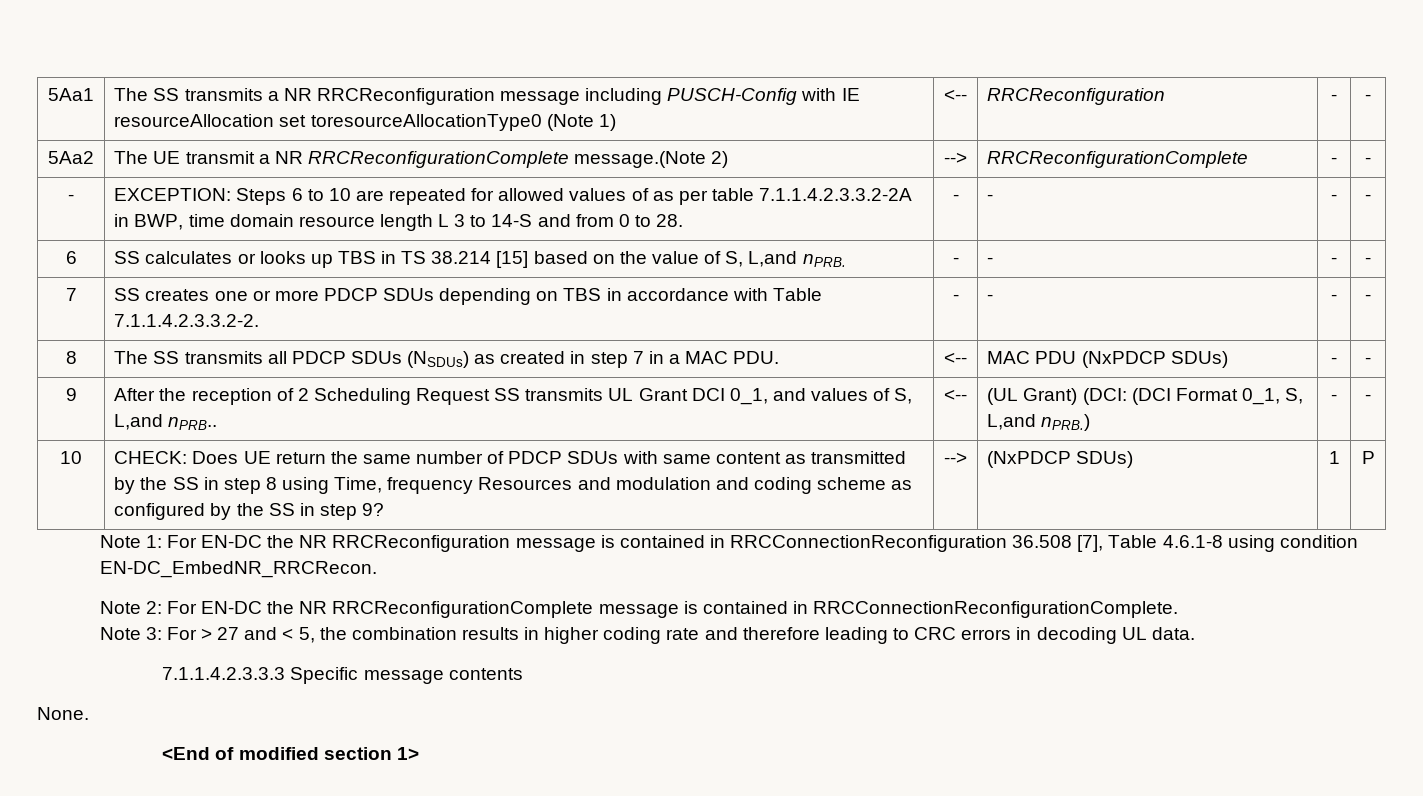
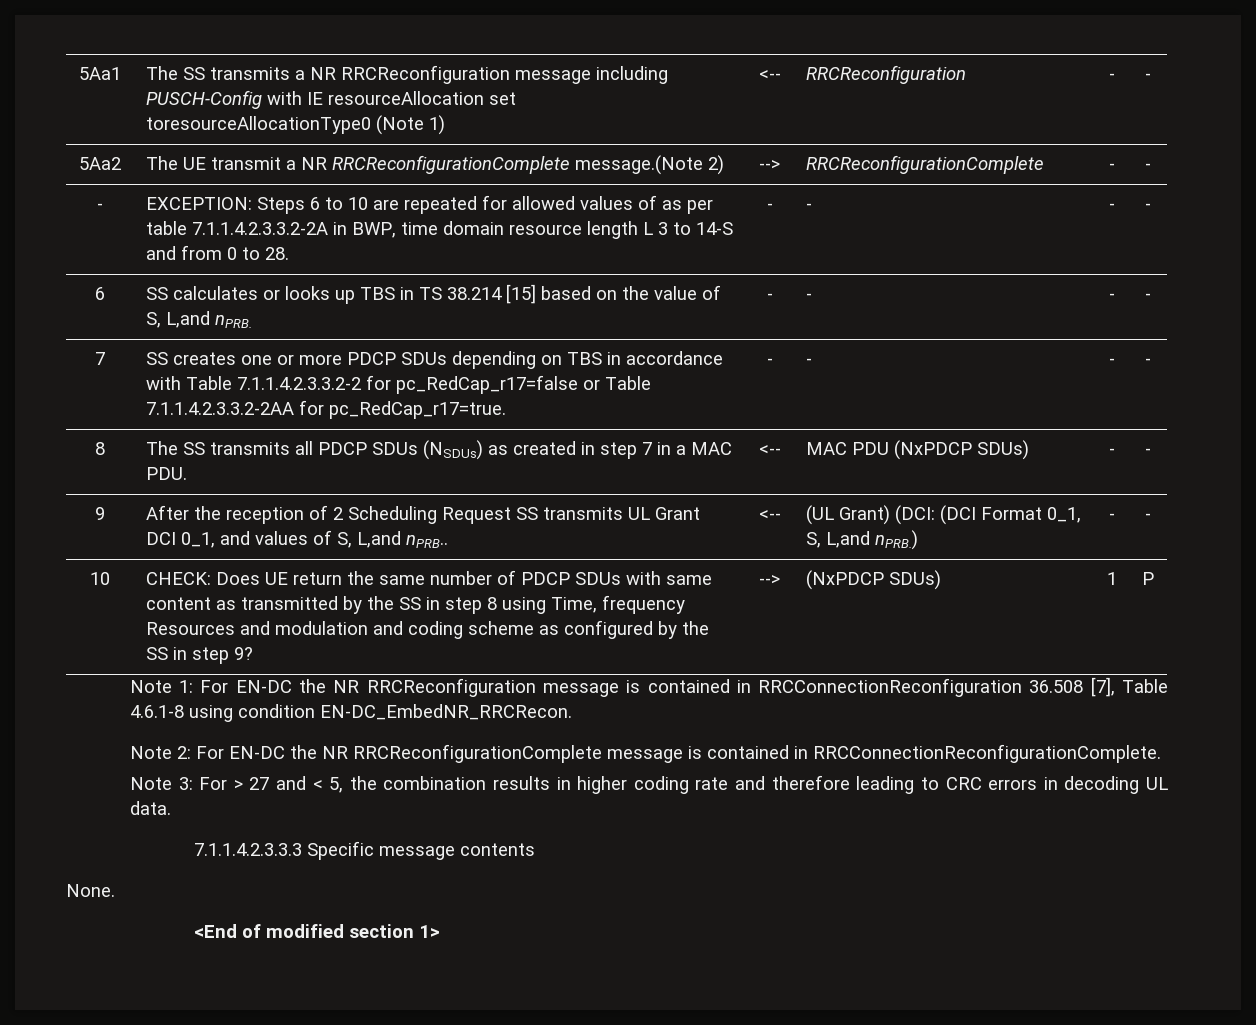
- 7 | SS creates one or more PDCP SDUs depending on TBS in accordance with Table 7.1.1.4.2.3.3.2-2. | - | - | - | -
+ 7 | SS creates one or more PDCP SDUs depending on TBS in accordance with Table 7.1.1.4.2.3.3.2-2 for pc_RedCap_r17=false or Table 7.1.1.4.2.3.3.2-2AA for pc_RedCap_r17=true. | - | - | - | -

